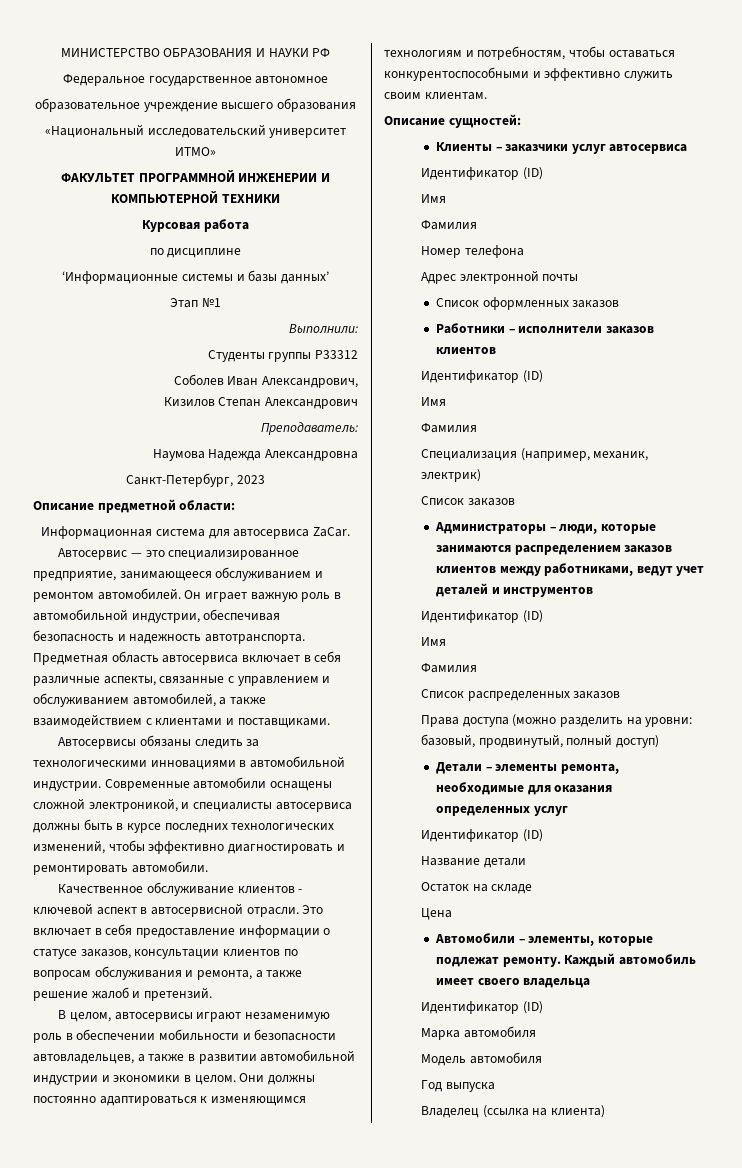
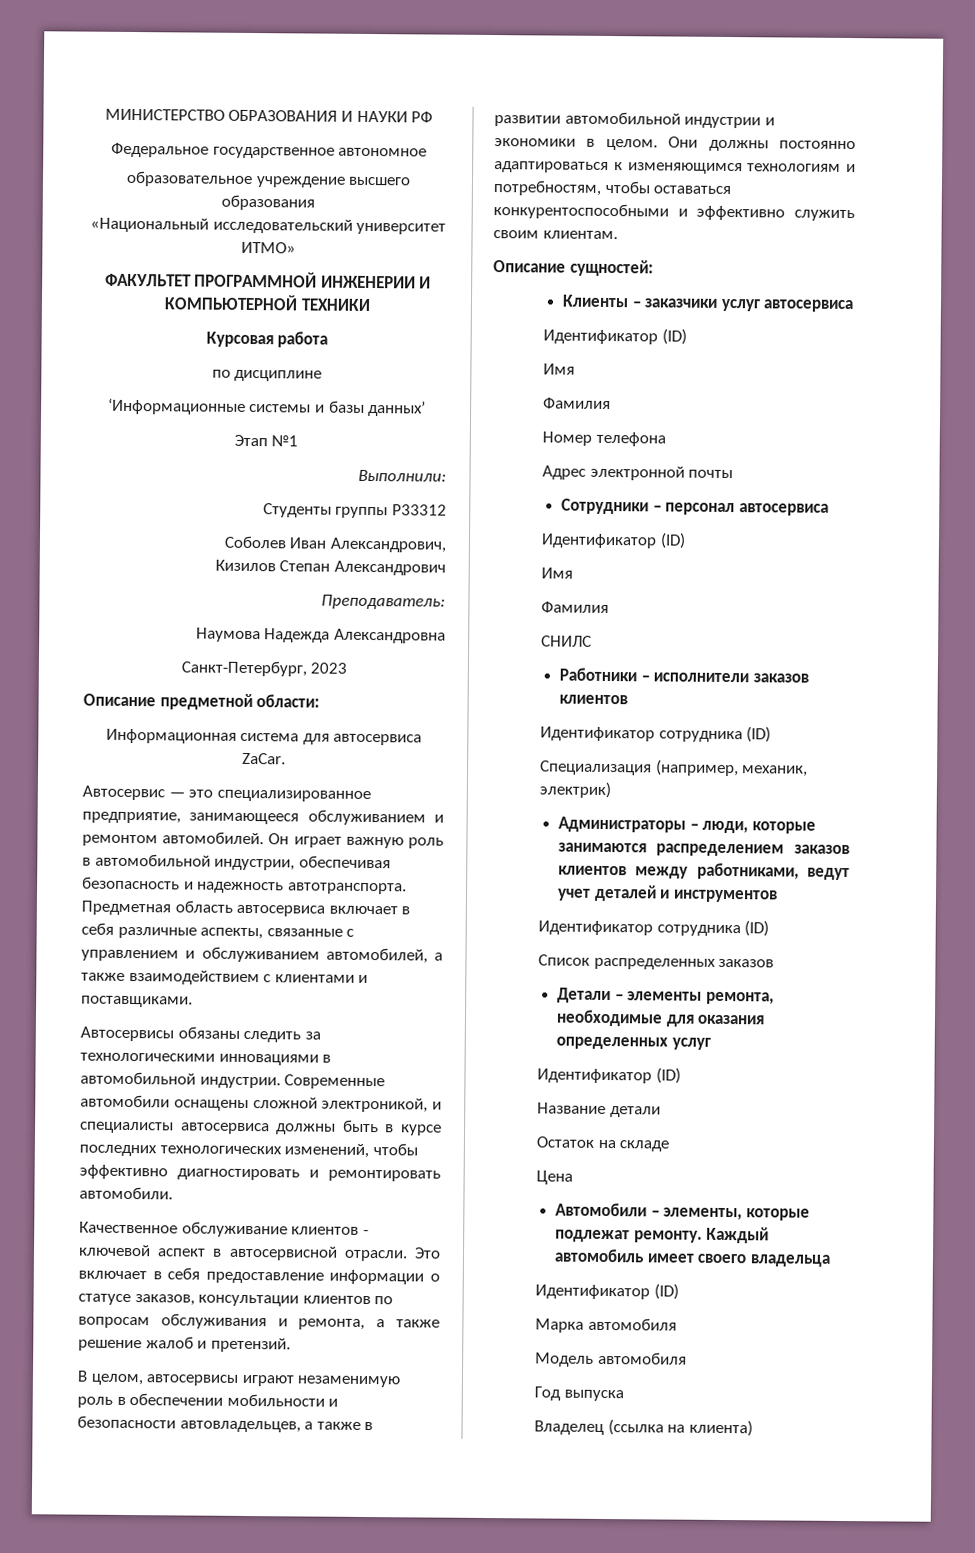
- Список оформленных заказов
+ Сотрудники – персонал автосервиса
+ Идентификатор (ID)
+ Имя
+ Фамилия
+ СНИЛС
  Работники – исполнители заказов клиентов
- Идентификатор (ID)
- Имя
- Фамилия
+ Идентификатор сотрудника (ID)
- Список заказов
  Администраторы – люди, которые занимаются распределением заказов клиентов между работниками, ведут учет деталей и инструментов
- Идентификатор (ID)
- Имя
- Фамилия
+ Идентификатор сотрудника (ID)
- Права доступа (можно разделить на уровни: базовый, продвинутый, полный доступ)

